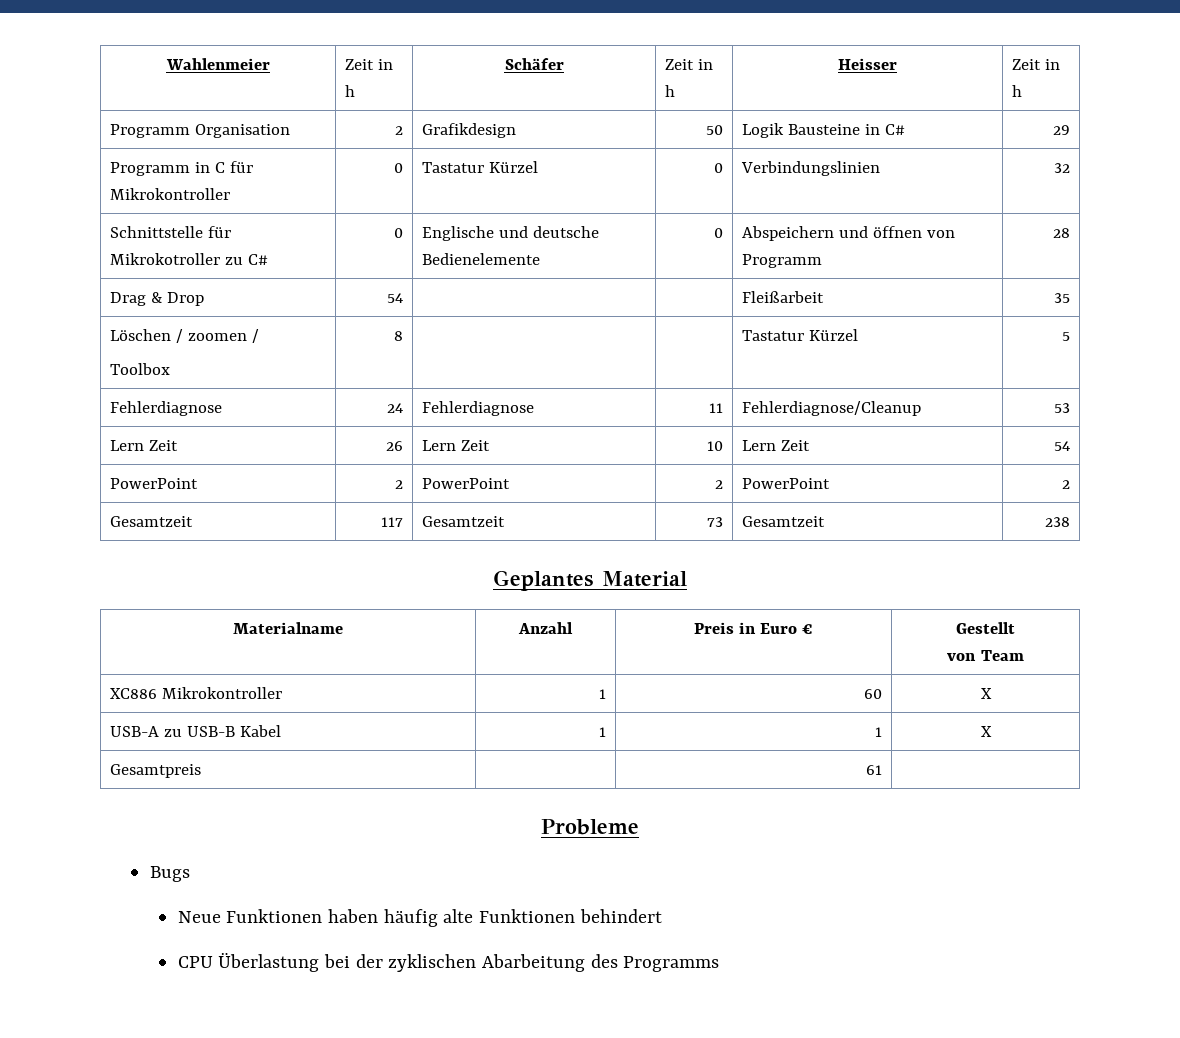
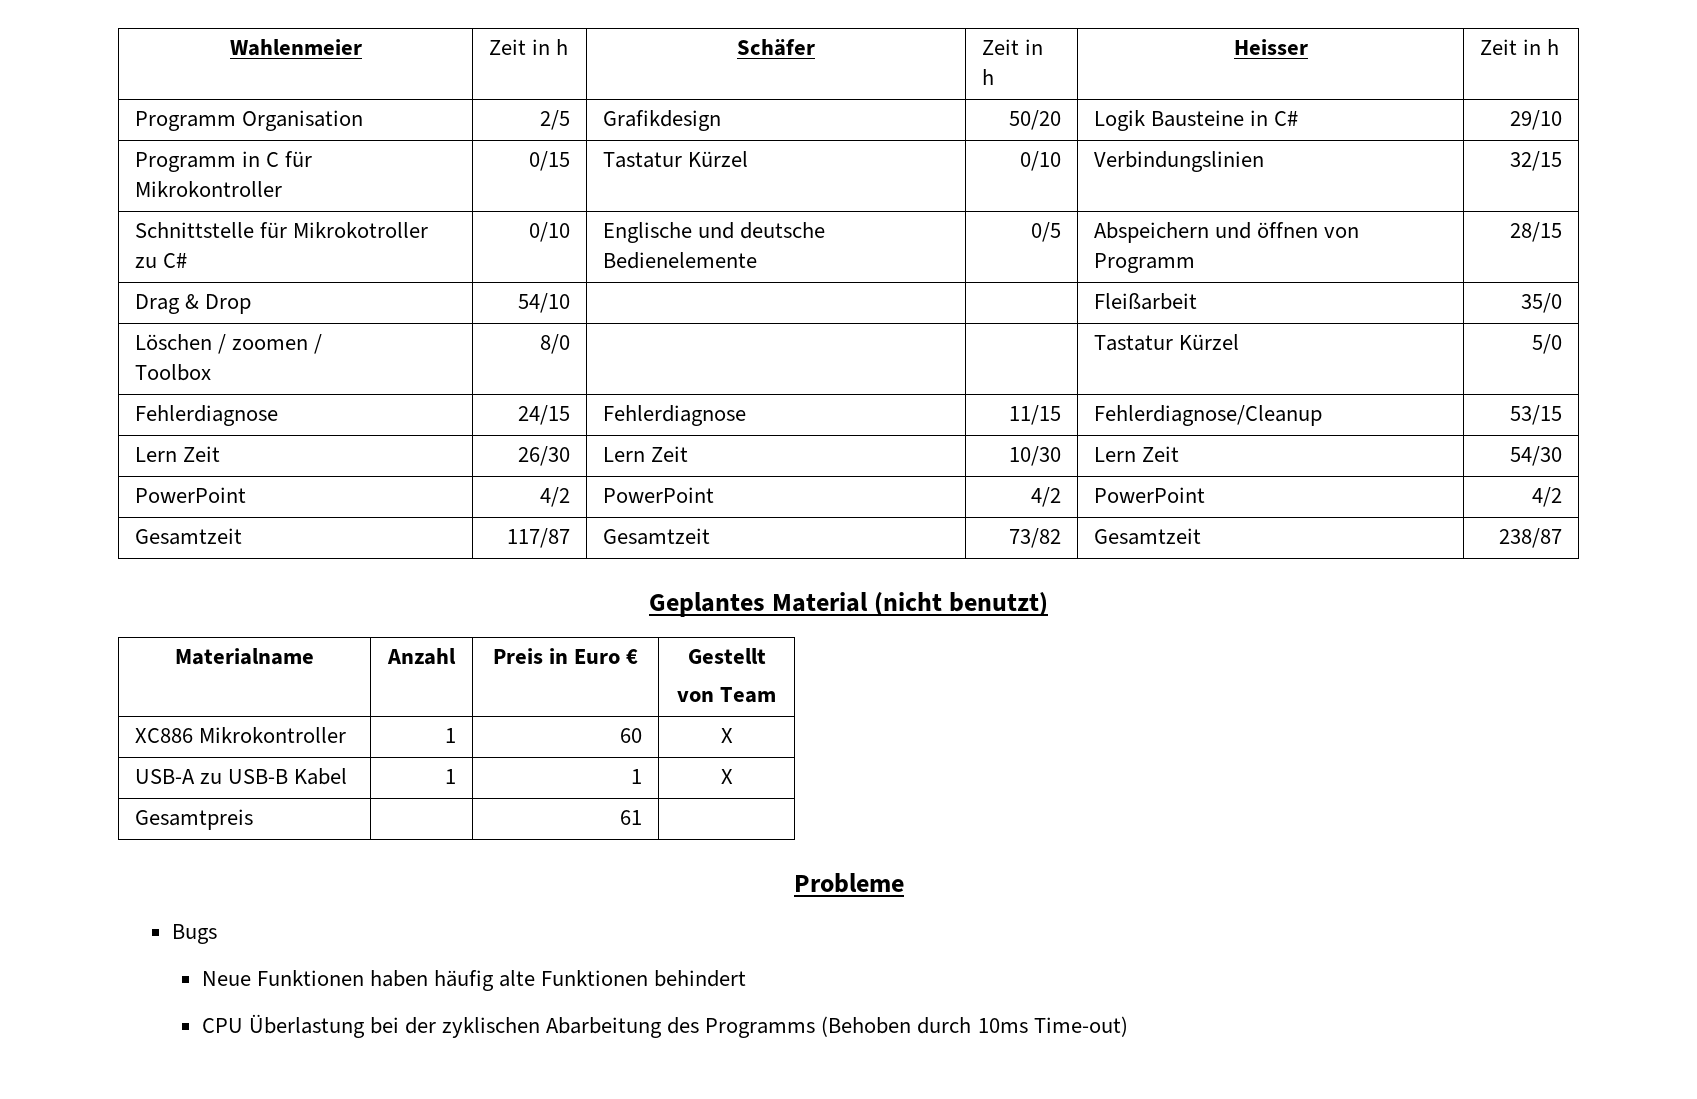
- Programm Organisation | 2 | Grafikdesign | 50 | Logik Bausteine in C# | 29
+ Programm Organisation | 2/5 | Grafikdesign | 50/20 | Logik Bausteine in C# | 29/10
- Programm in C für Mikrokontroller | 0 | Tastatur Kürzel | 0 | Verbindungslinien | 32
+ Programm in C für Mikrokontroller | 0/15 | Tastatur Kürzel | 0/10 | Verbindungslinien | 32/15
- Schnittstelle für Mikrokotroller zu C# | 0 | Englische und deutsche Bedienelemente | 0 | Abspeichern und öffnen von Programm | 28
+ Schnittstelle für Mikrokotroller zu C# | 0/10 | Englische und deutsche Bedienelemente | 0/5 | Abspeichern und öffnen von Programm | 28/15
- Drag & Drop | 54 | | | Fleißarbeit | 35
+ Drag & Drop | 54/10 | | | Fleißarbeit | 35/0
  Löschen / zoomen /
- Toolbox | 8 | | | Tastatur Kürzel | 5
- Fehlerdiagnose | 24 | Fehlerdiagnose | 11 | Fehlerdiagnose/Cleanup | 53
- Lern Zeit | 26 | Lern Zeit | 10 | Lern Zeit | 54
- PowerPoint | 2 | PowerPoint | 2 | PowerPoint | 2
- Gesamtzeit | 117 | Gesamtzeit | 73 | Gesamtzeit | 238
+ Toolbox | 8/0 | | | Tastatur Kürzel | 5/0
+ Fehlerdiagnose | 24/15 | Fehlerdiagnose | 11/15 | Fehlerdiagnose/Cleanup | 53/15
+ Lern Zeit | 26/30 | Lern Zeit | 10/30 | Lern Zeit | 54/30
+ PowerPoint | 4/2 | PowerPoint | 4/2 | PowerPoint | 4/2
+ Gesamtzeit | 117/87 | Gesamtzeit | 73/82 | Gesamtzeit | 238/87
- Geplantes Material
+ Geplantes Material (nicht benutzt)
- CPU Überlastung bei der zyklischen Abarbeitung des Programms
+ CPU Überlastung bei der zyklischen Abarbeitung des Programms (Behoben durch 10ms Time-out)

